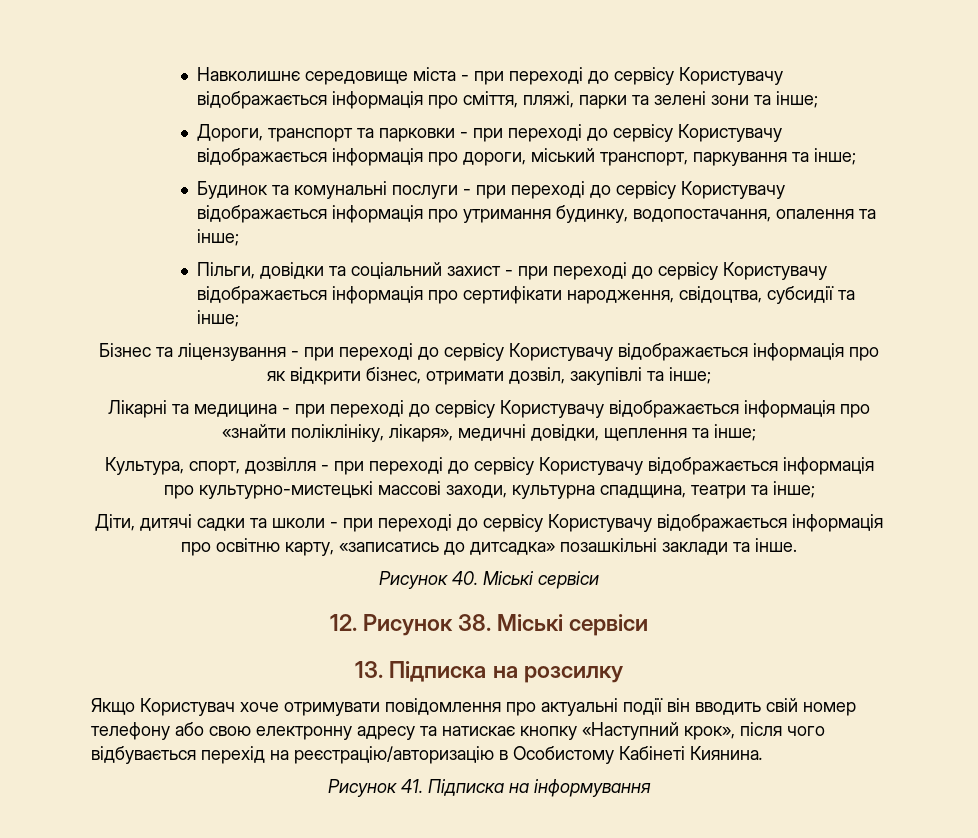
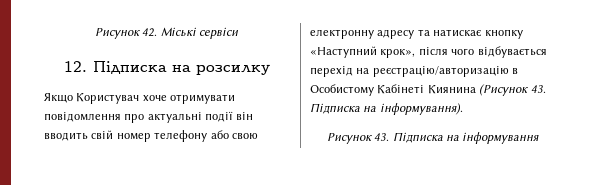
- Навколишнє середовище міста - при переході до сервісу Користувачу відображається інформація про сміття, пляжі, парки та зелені зони та інше;
- Дороги, транспорт та парковки - при переході до сервісу Користувачу відображається інформація про дороги, міський транспорт, паркування та інше;
- Будинок та комунальні послуги - при переході до сервісу Користувачу відображається інформація про утримання будинку, водопостачання, опалення та інше;
- Пільги, довідки та соціальний захист - при переході до сервісу Користувачу відображається інформація про сертифікати народження, свідоцтва, субсидії та інше;
- Бізнес та ліцензування - при переході до сервісу Користувачу відображається інформація про як відкрити бізнес, отримати дозвіл, закупівлі та інше;
- Лікарні та медицина - при переході до сервісу Користувачу відображається інформація про «знайти поліклініку, лікаря», медичні довідки, щеплення та інше;
- Культура, спорт, дозвілля - при переході до сервісу Користувачу відображається інформація про культурно-мистецькі массові заходи, культурна спадщина, театри та інше;
- Діти, дитячі садки та школи - при переході до сервісу Користувачу відображається інформація про освітню карту, «записатись до дитсадка» позашкільні заклади та інше.
- Рисунок 40. Міські сервіси
- 12. Рисунок 38. Міські сервіси
- 13. Підписка на розсилку
+ Рисунок 42. Міські сервіси
+ 12. Підписка на розсилку
- Якщо Користувач хоче отримувати повідомлення про актуальні події він вводить свій номер телефону або свою електронну адресу та натискає кнопку «Наступний крок», після чого відбувається перехід на реєстрацію/авторизацію в Особистому Кабінеті Киянина.
- Рисунок 41. Підписка на інформування
+ Якщо Користувач хоче отримувати повідомлення про актуальні події він вводить свій номер телефону або свою електронну адресу та натискає кнопку «Наступний крок», після чого відбувається перехід на реєстрацію/авторизацію в Особистому Кабінеті Киянина (Рисунок 43. Підписка на інформування).
+ Рисунок 43. Підписка на інформування

